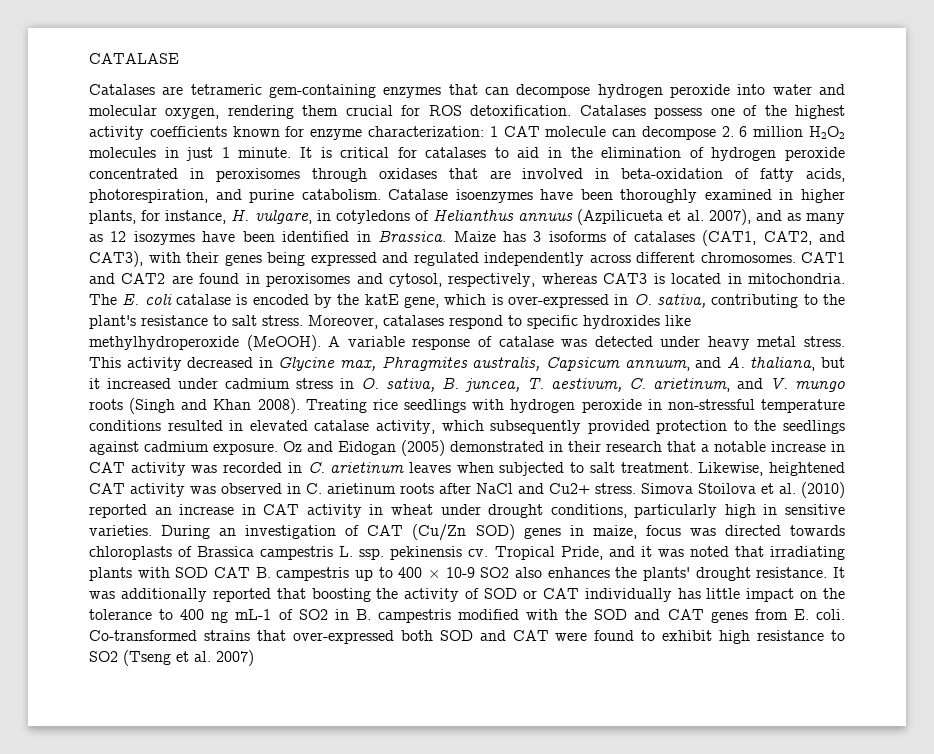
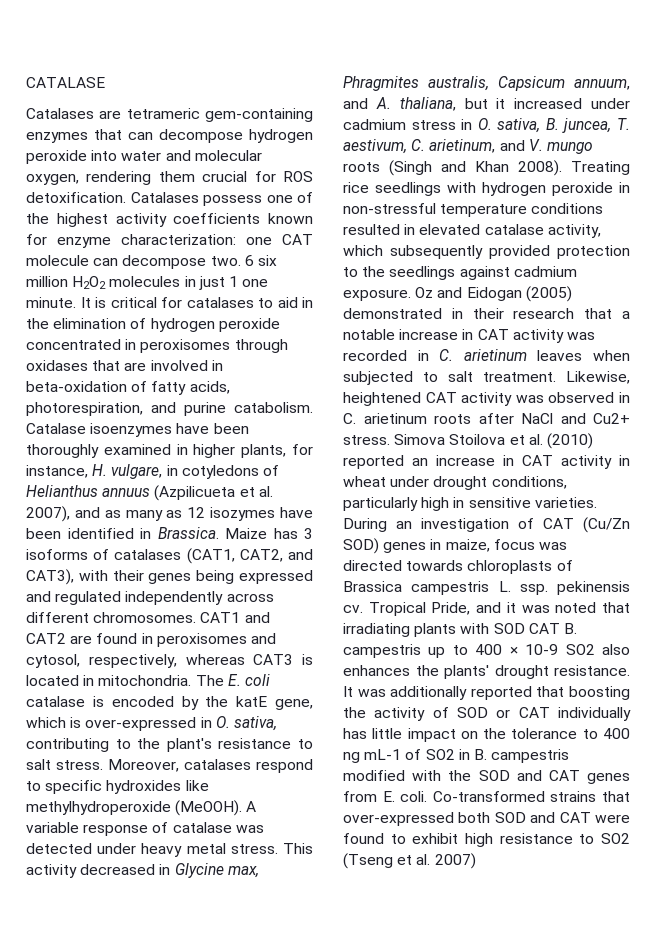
- Catalases possess one of the highest activity coefficients known for enzyme characterization: 1 CAT molecule can decompose 2. 6 million H2O2 molecules in just 1 minute.
+ Catalases possess one of the highest activity coefficients known for enzyme characterization: one CAT molecule can decompose two. 6 six million H2O2 molecules in just 1 one minute.

